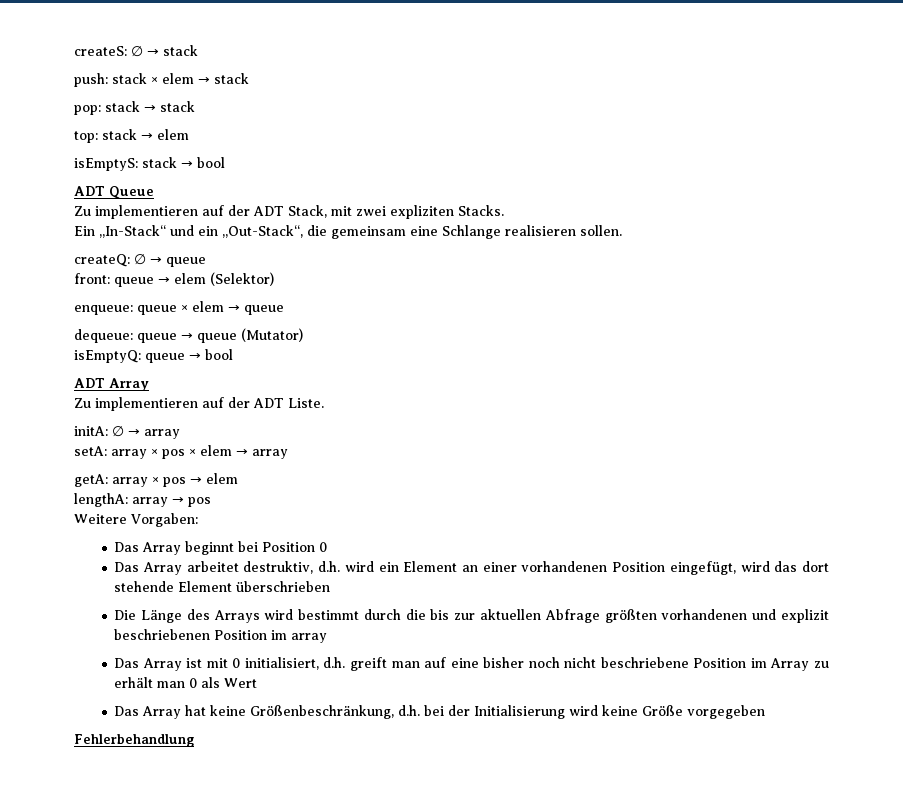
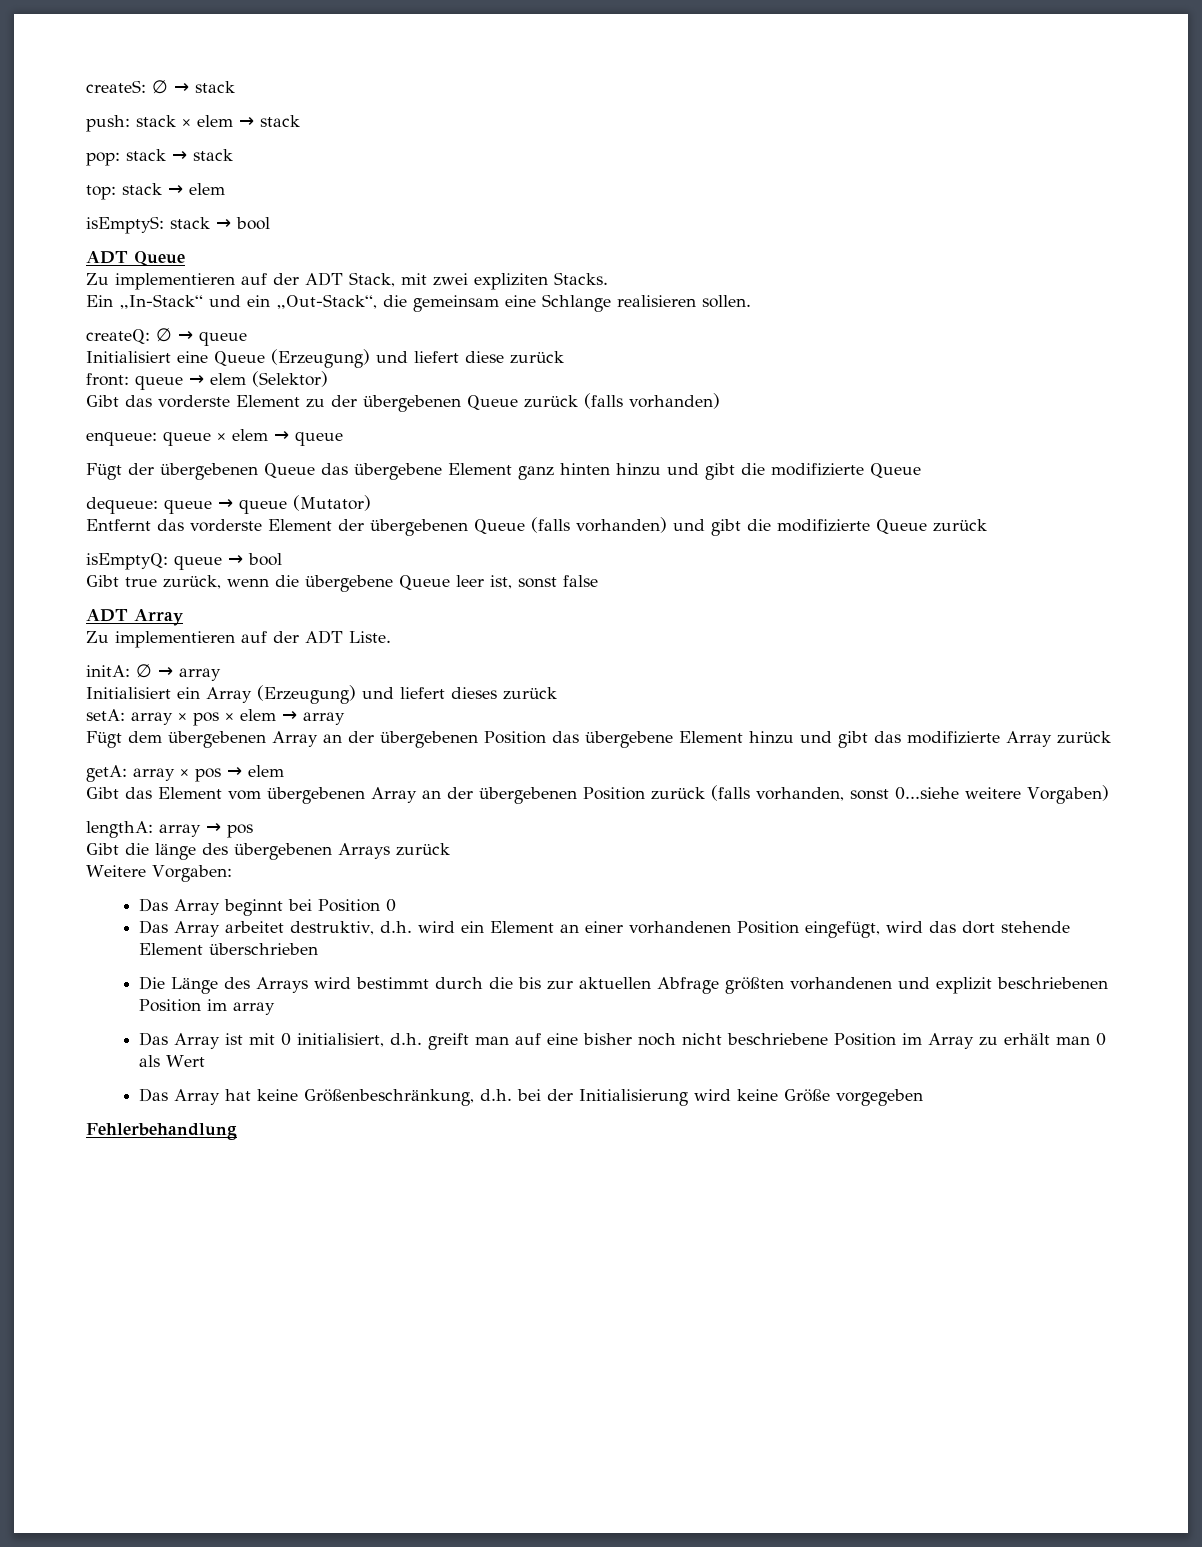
+ Initialisiert eine Queue (Erzeugung) und liefert diese zurück
+ Gibt das vorderste Element zu der übergebenen Queue zurück (falls vorhanden)
+ Fügt der übergebenen Queue das übergebene Element ganz hinten hinzu und gibt die modifizierte Queue
+ Entfernt das vorderste Element der übergebenen Queue (falls vorhanden) und gibt die modifizierte Queue zurück
  isEmptyQ: queue → bool
+ Gibt true zurück, wenn die übergebene Queue leer ist, sonst false
+ Initialisiert ein Array (Erzeugung) und liefert dieses zurück
+ Fügt dem übergebenen Array an der übergebenen Position das übergebene Element hinzu und gibt das modifizierte Array zurück
+ Gibt das Element vom übergebenen Array an der übergebenen Position zurück (falls vorhanden, sonst 0...siehe weitere Vorgaben)
  lengthA: array → pos
+ Gibt die länge des übergebenen Arrays zurück

